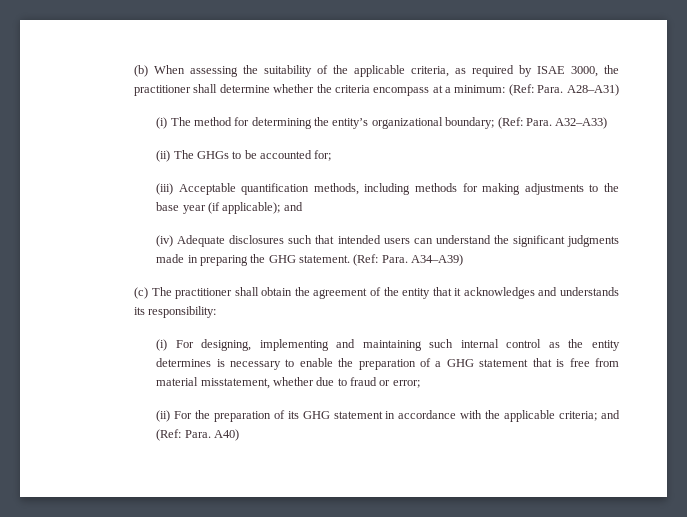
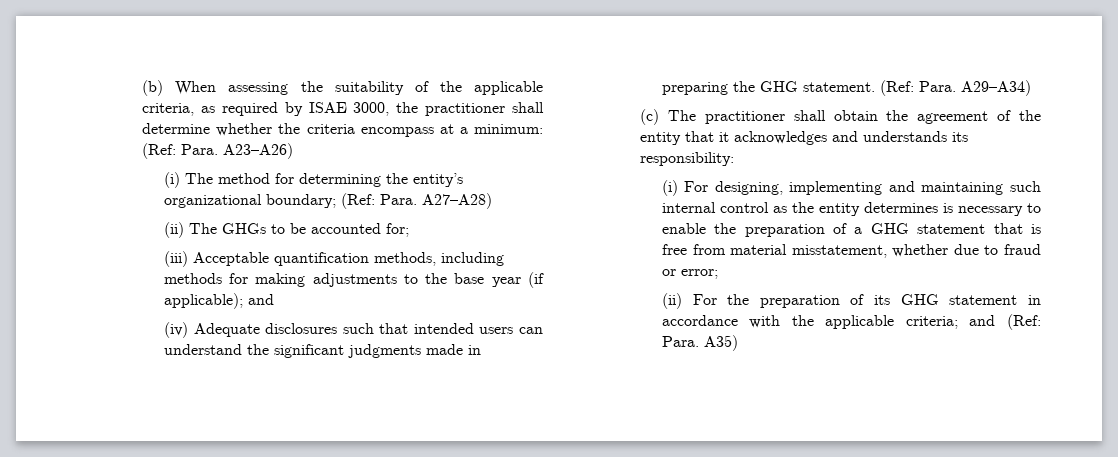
- (b) When assessing the suitability of the applicable criteria, as required by ISAE 3000, the practitioner shall determine whether the criteria encompass at a minimum: (Ref: Para. A28–A31)
+ (b) When assessing the suitability of the applicable criteria, as required by ISAE 3000, the practitioner shall determine whether the criteria encompass at a minimum: (Ref: Para. A23–A26)
- (i) The method for determining the entity’s organizational boundary; (Ref: Para. A32–A33)
+ (i) The method for determining the entity’s organizational boundary; (Ref: Para. A27–A28)
- (Ref: Para. A34–A39)
+ (Ref: Para. A29–A34)
- (ii) For the preparation of its GHG statement in accordance with the applicable criteria; and (Ref: Para. A40)
+ (ii) For the preparation of its GHG statement in accordance with the applicable criteria; and (Ref: Para. A35)

